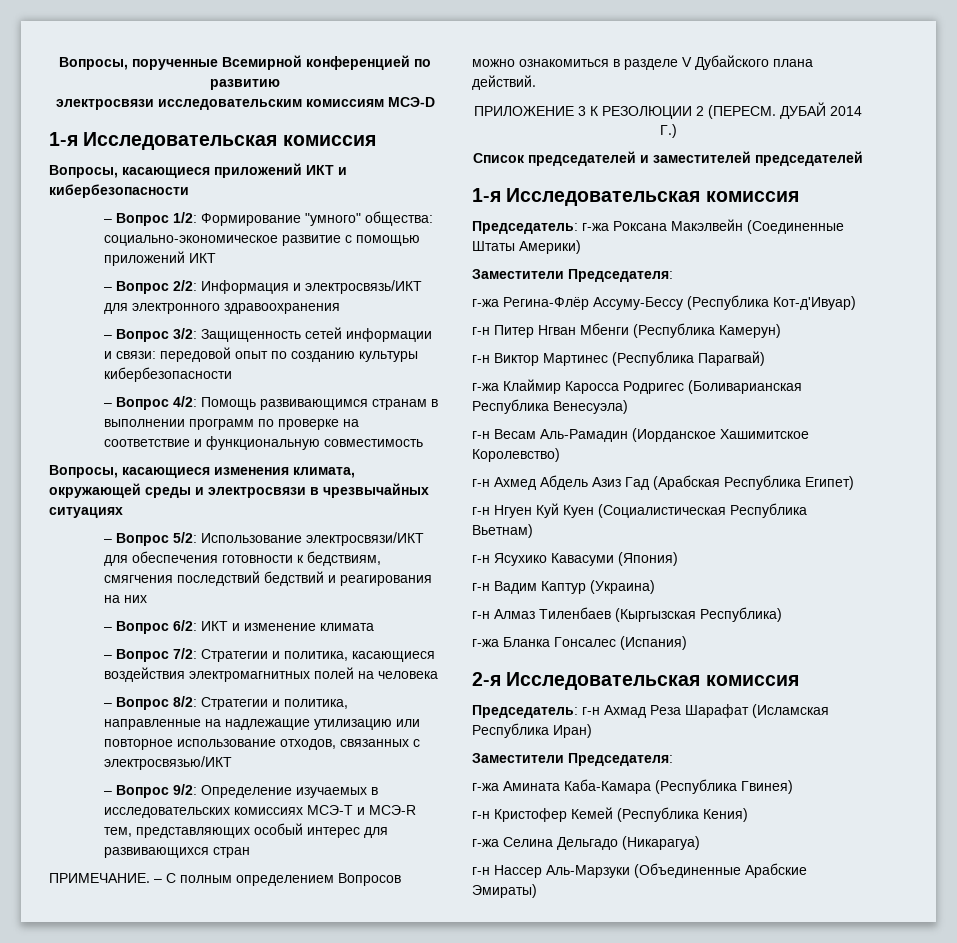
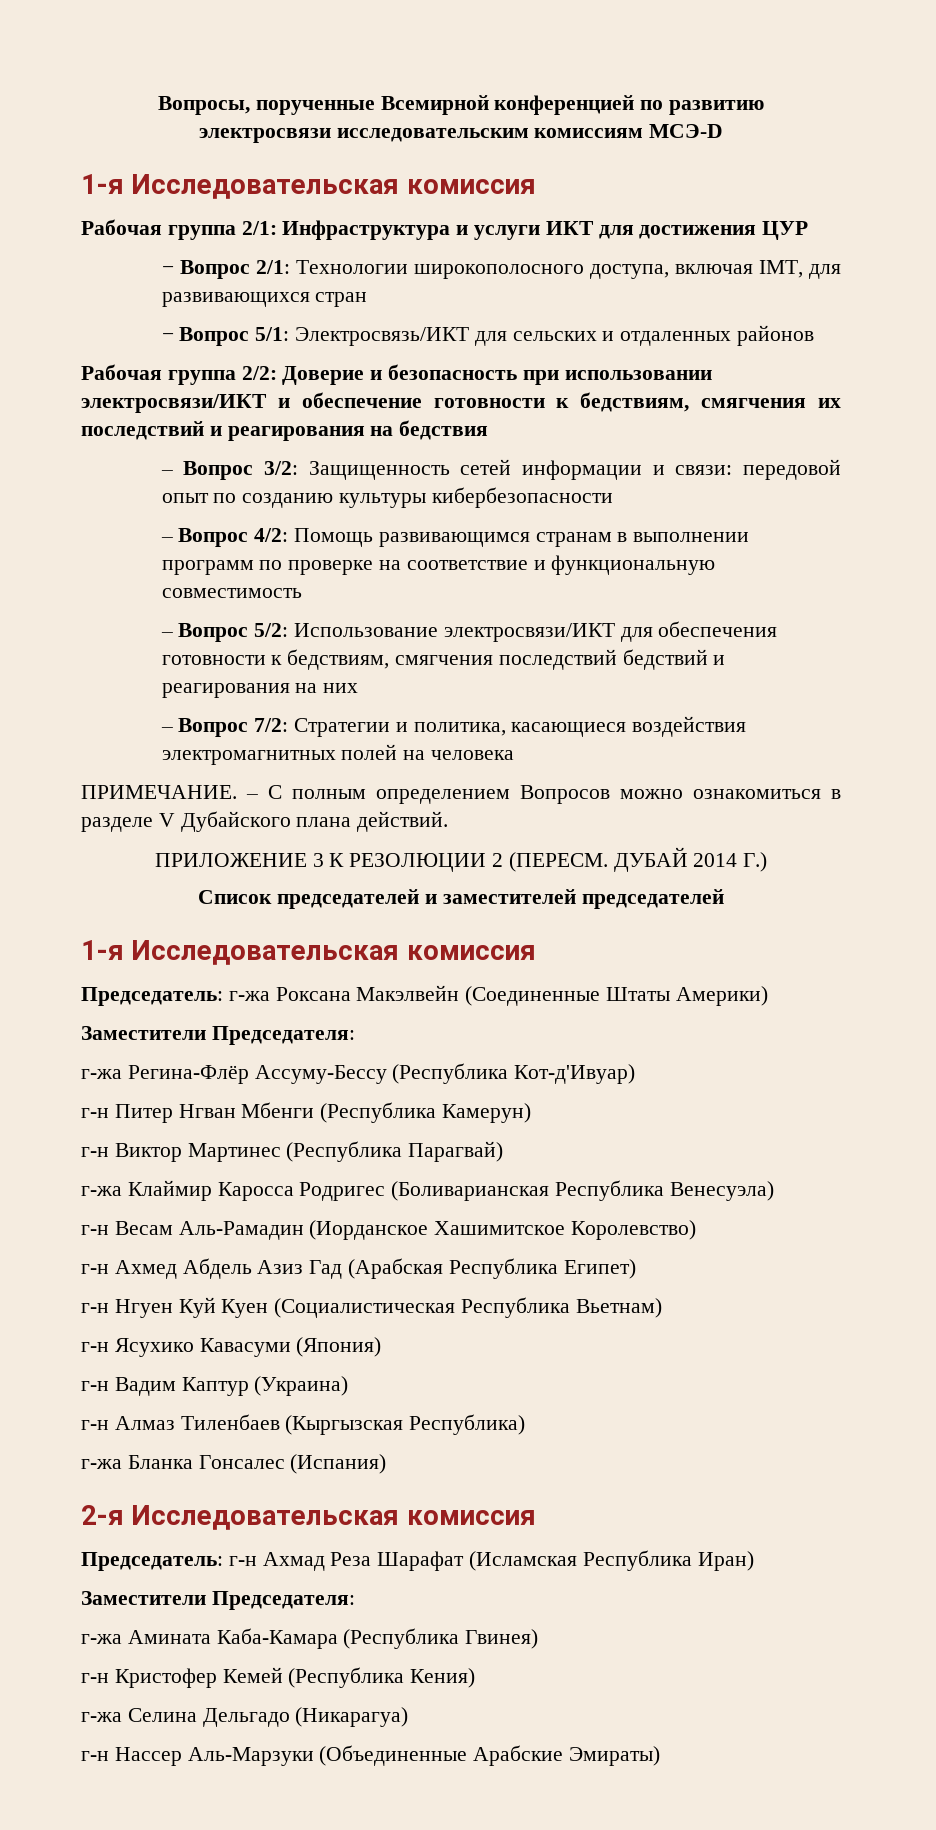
- Вопросы, касающиеся приложений ИКТ и кибербезопасности
- – Вопрос 1/2: Формирование "умного" общества: социально-экономическое развитие с помощью приложений ИКТ
- – Вопрос 2/2: Информация и электросвязь/ИКТ для электронного здравоохранения
+ Рабочая группа 2/1: Инфраструктура и услуги ИКТ для достижения ЦУР
+ − Вопрос 2/1: Технологии широкополосного доступа, включая IMT, для развивающихся стран
+ − Вопрос 5/1: Электросвязь/ИКТ для сельских и отдаленных районов
+ Рабочая группа 2/2: Доверие и безопасность при использовании электросвязи/ИКТ и обеспечение готовности к бедствиям, смягчения их последствий и реагирования на бедствия
- Вопросы, касающиеся изменения климата, окружающей среды и электросвязи в чрезвычайных ситуациях
- – Вопрос 6/2: ИКТ и изменение климата
- – Вопрос 8/2: Стратегии и политика, направленные на надлежащие утилизацию или повторное использование отходов, связанных с электросвязью/ИКТ
- – Вопрос 9/2: Определение изучаемых в исследовательских комиссиях МСЭ-Т и МСЭ-R тем, представляющих особый интерес для развивающихся стран

